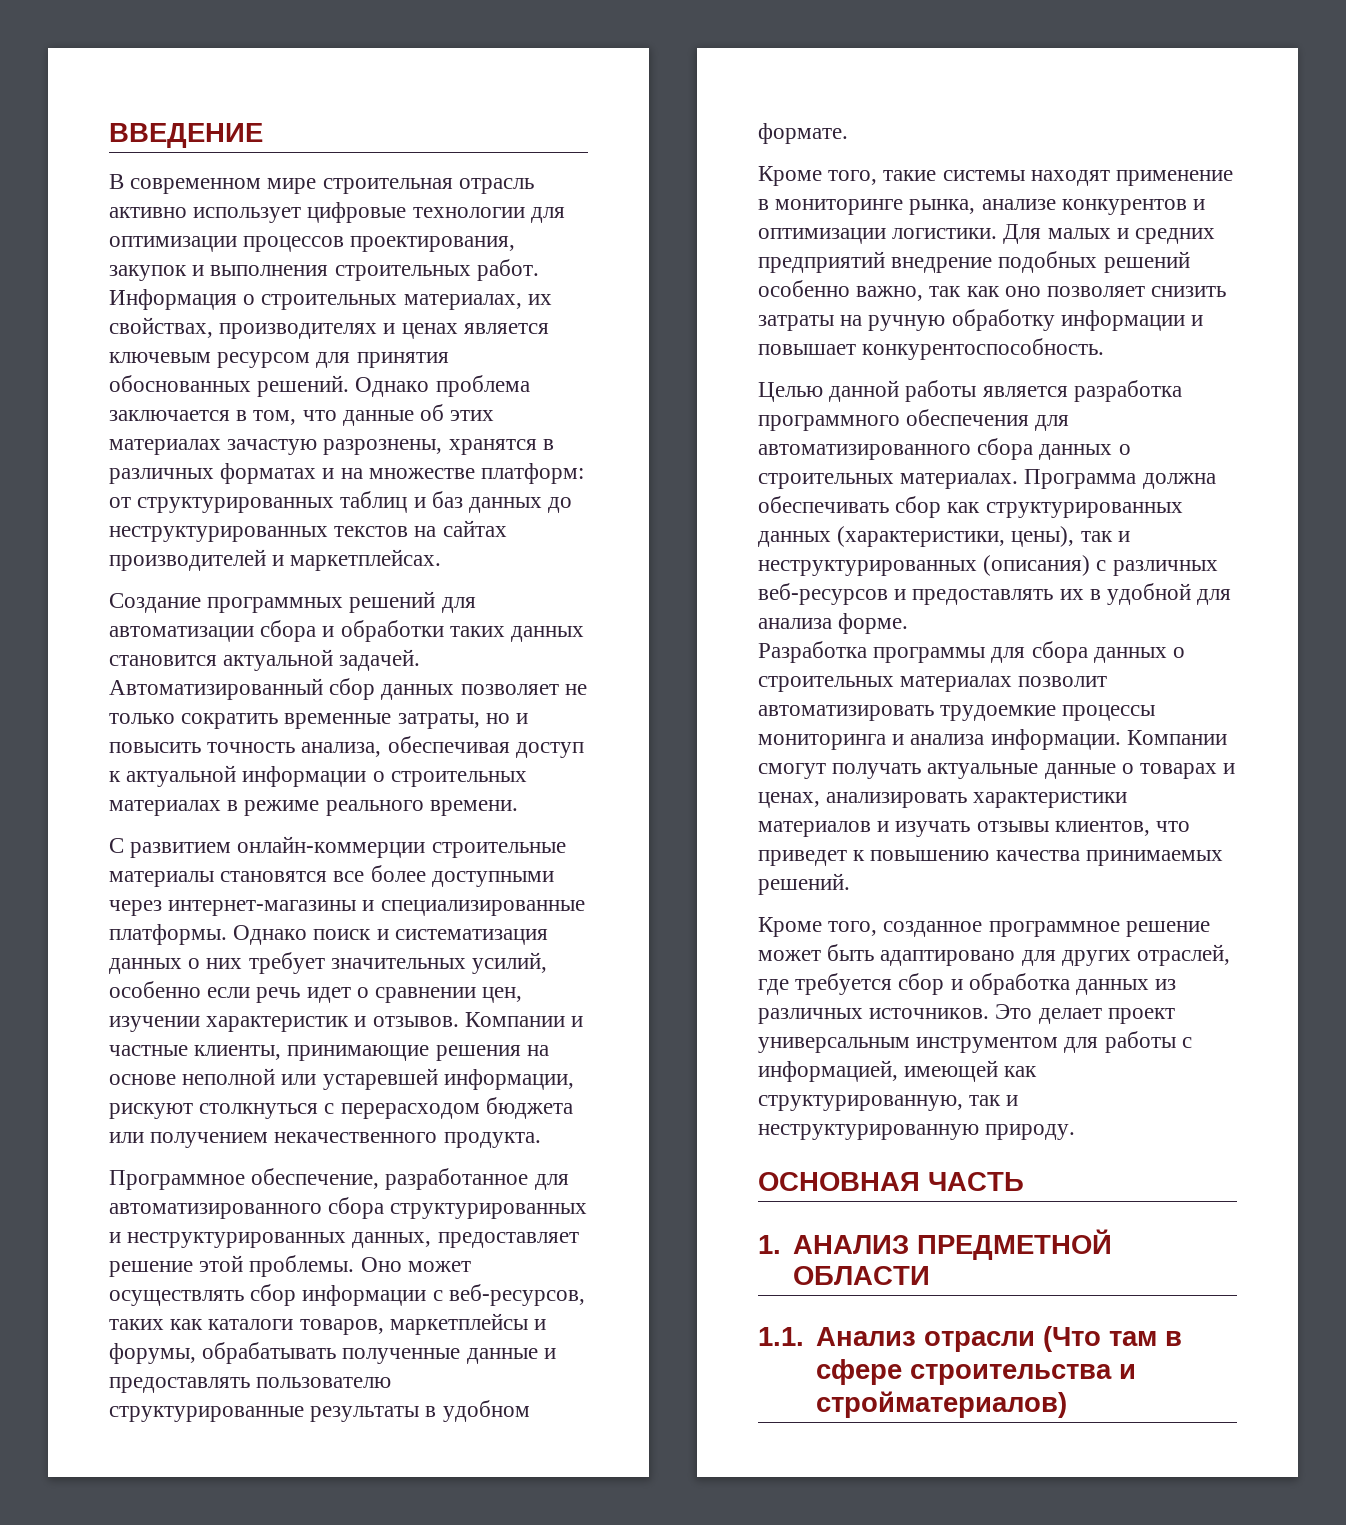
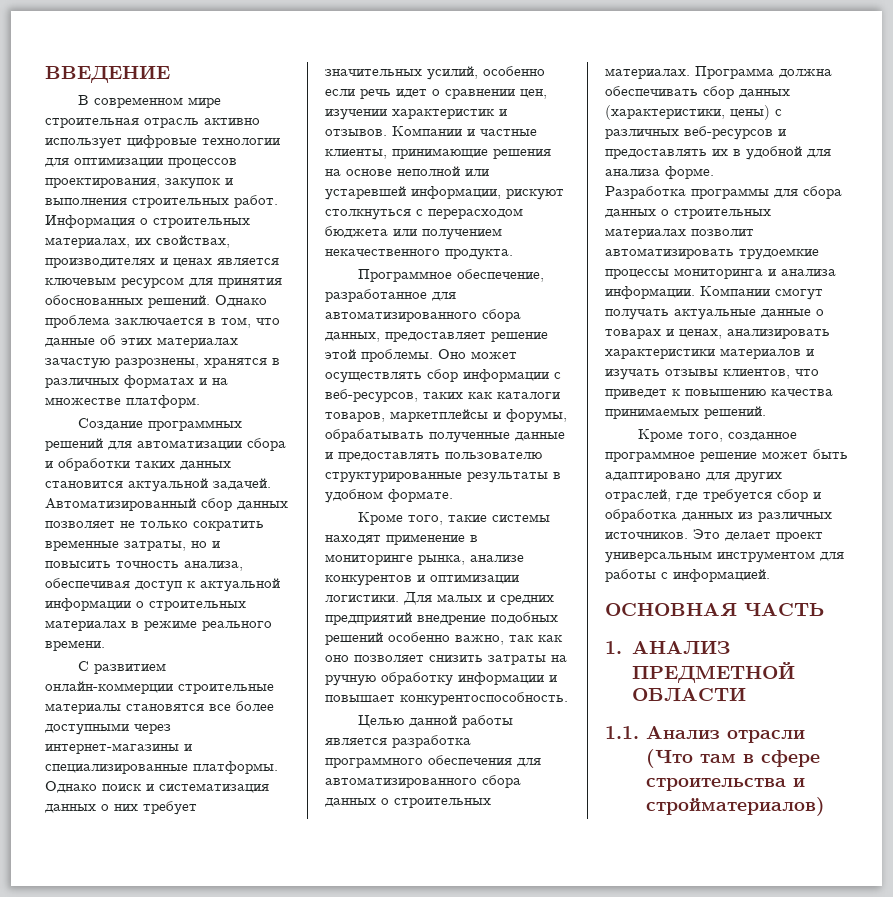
- Однако проблема заключается в том, что данные об этих материалах зачастую разрознены, хранятся в различных форматах и на множестве платформ: от структурированных таблиц и баз данных до неструктурированных текстов на сайтах производителей и маркетплейсах.
+ Однако проблема заключается в том, что данные об этих материалах зачастую разрознены, хранятся в различных форматах и на множестве платформ.
- Программное обеспечение, разработанное для автоматизированного сбора структурированных и неструктурированных данных, предоставляет решение этой проблемы.
+ Программное обеспечение, разработанное для автоматизированного сбора данных, предоставляет решение этой проблемы.
- Программа должна обеспечивать сбор как структурированных данных (характеристики, цены), так и неструктурированных (описания) с различных веб-ресурсов и предоставлять их в удобной для анализа форме.
+ Программа должна обеспечивать сбор данных (характеристики, цены) с различных веб-ресурсов и предоставлять их в удобной для анализа форме.
- Это делает проект универсальным инструментом для работы с информацией, имеющей как структурированную, так и неструктурированную природу.
+ Это делает проект универсальным инструментом для работы с информацией.

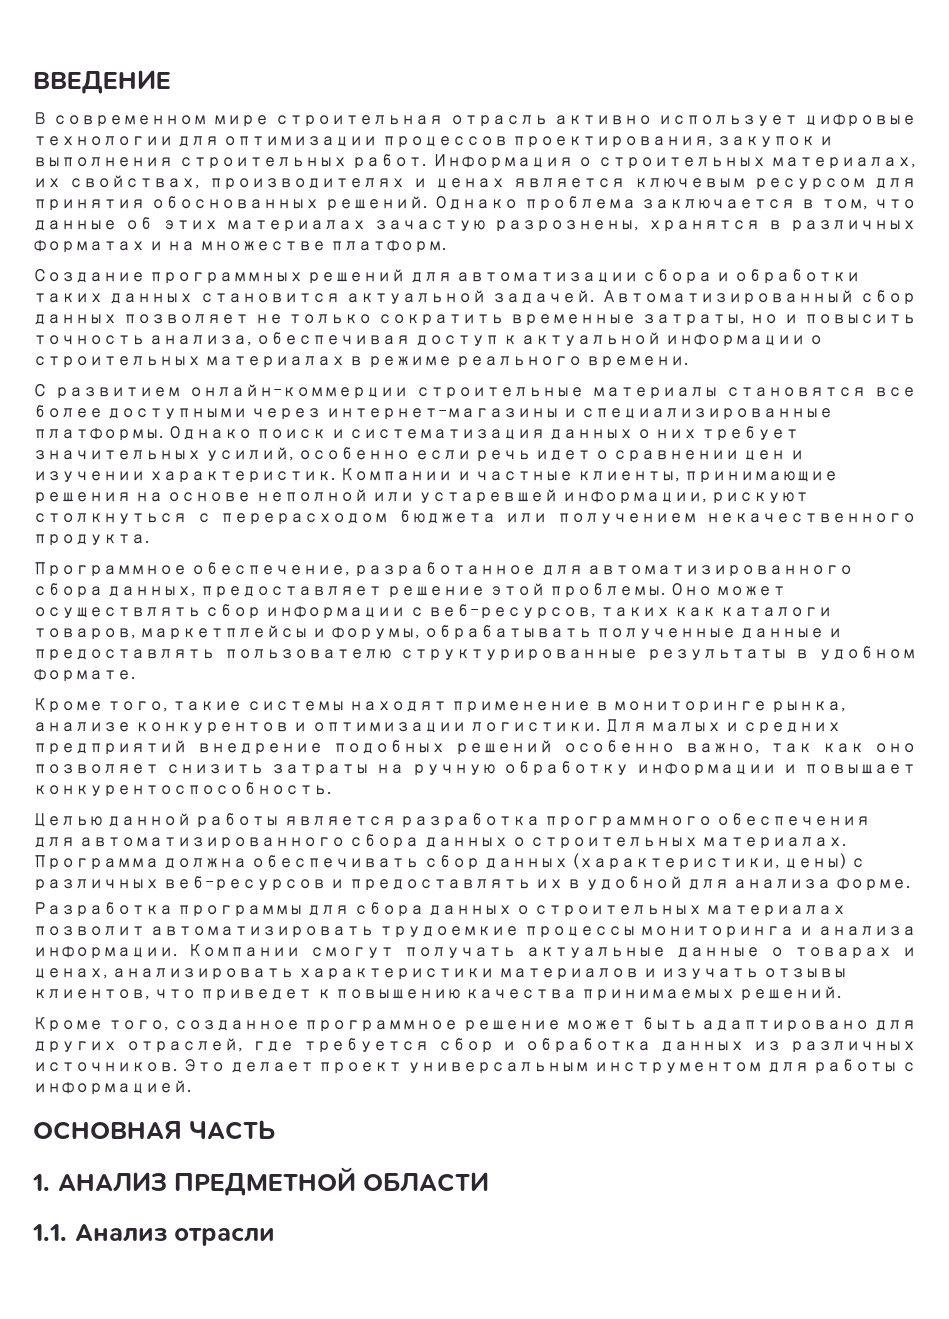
- Однако поиск и систематизация данных о них требует значительных усилий, особенно если речь идет о сравнении цен, изучении характеристик и отзывов.
+ Однако поиск и систематизация данных о них требует значительных усилий, особенно если речь идет о сравнении цен и изучении характеристик.
- 1.1. Анализ отрасли (Что там в сфере строительства и стройматериалов)
+ 1.1. Анализ отрасли

